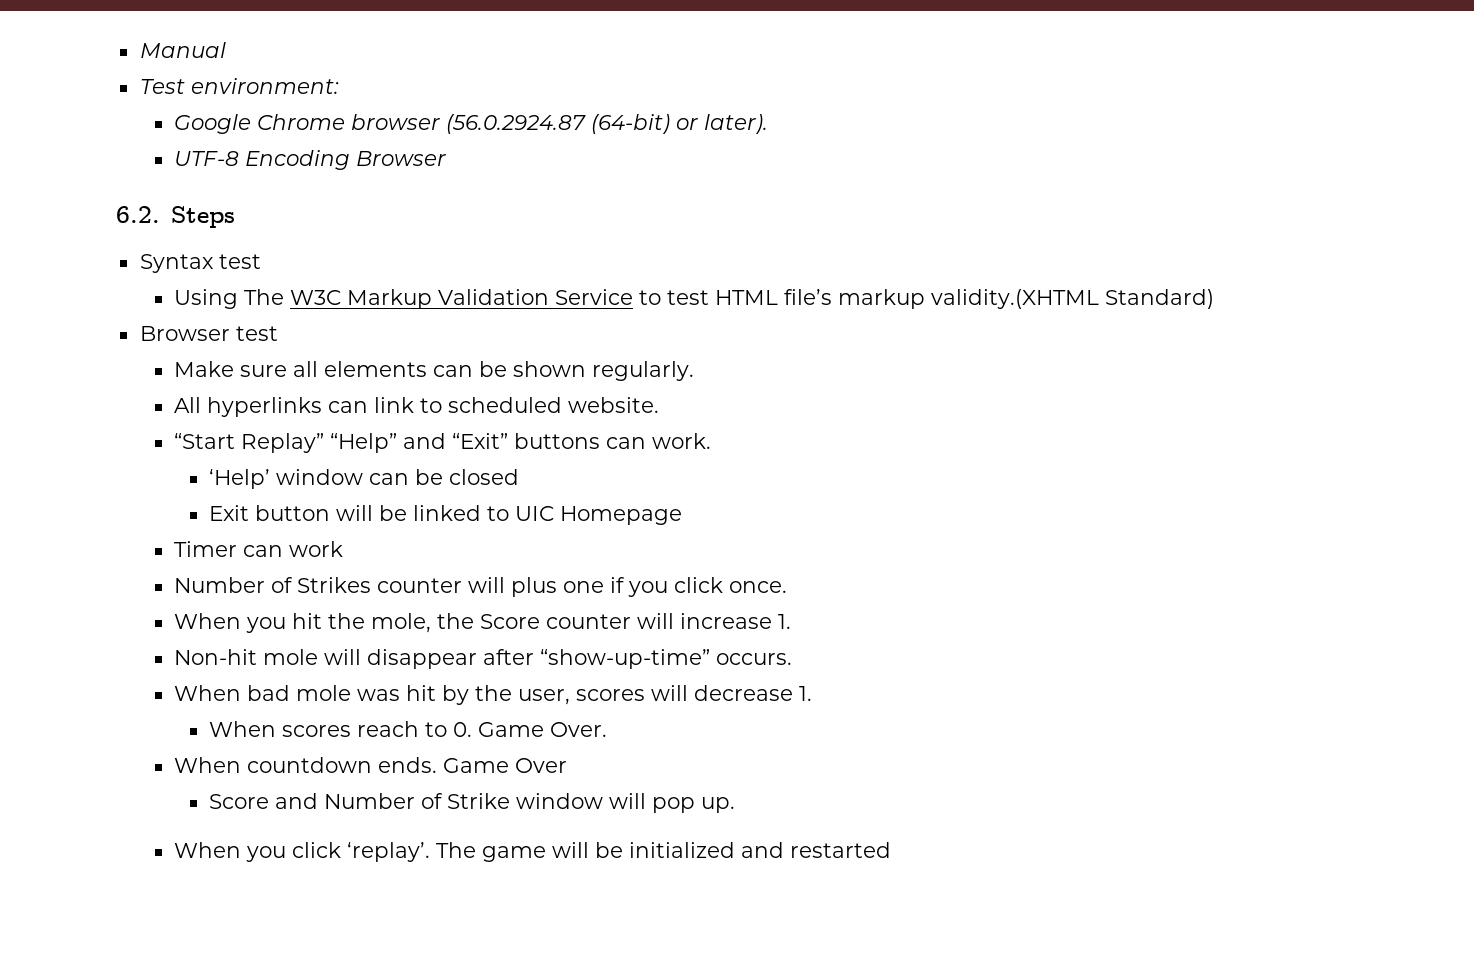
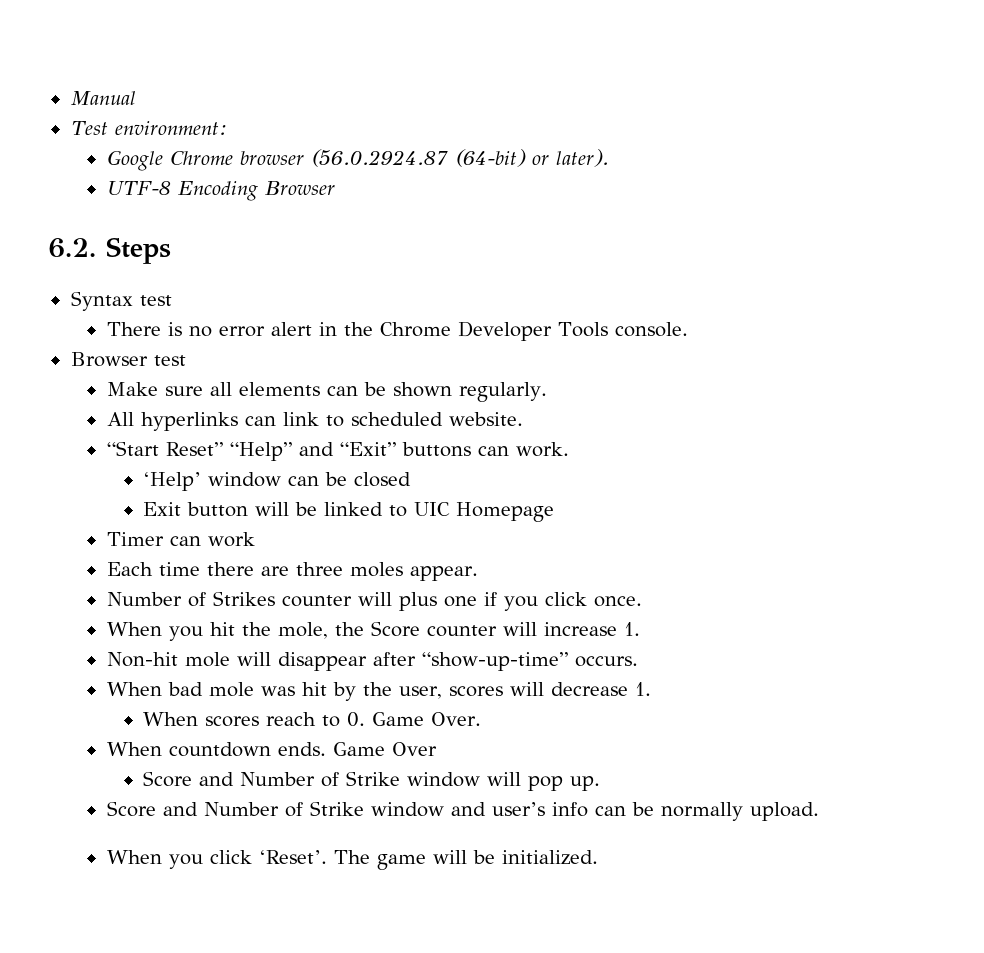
- Using The W3C Markup Validation Service to test HTML file’s markup validity.(XHTML Standard)
+ There is no error alert in the Chrome Developer Tools console.
- “Start Replay” “Help” and “Exit” buttons can work.
+ “Start Reset” “Help” and “Exit” buttons can work.
+ Each time there are three moles appear.
+ Score and Number of Strike window and user’s info can be normally upload.
- When you click ‘replay’.
+ When you click ‘Reset’.
- The game will be initialized and restarted
+ The game will be initialized.

